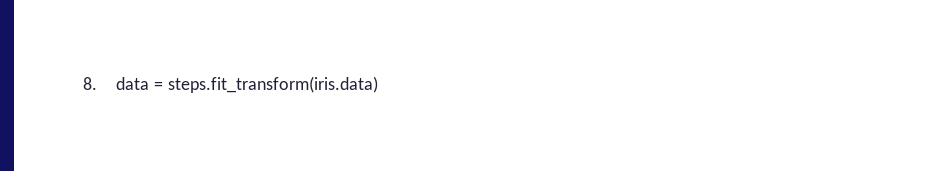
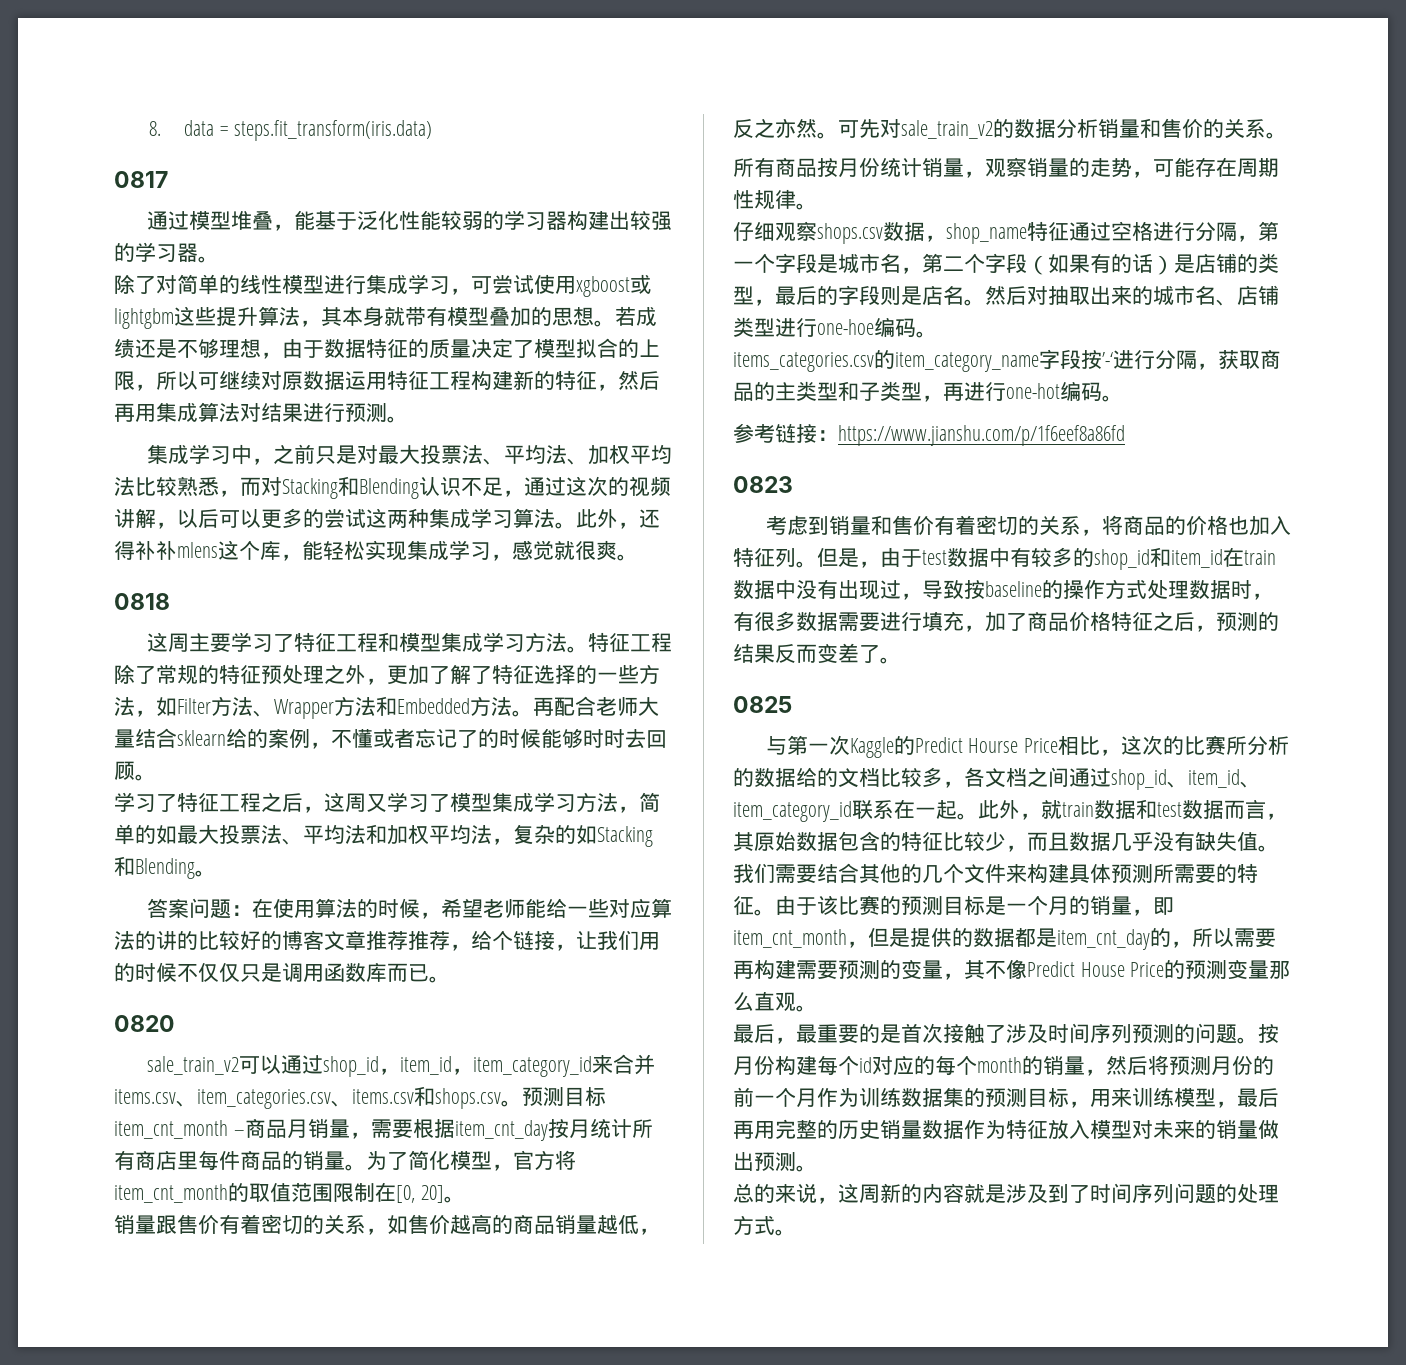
+ 0817
+ 通过模型堆叠，能基于泛化性能较弱的学习器构建出较强的学习器。
+ 除了对简单的线性模型进行集成学习，可尝试使用xgboost或lightgbm这些提升算法，其本身就带有模型叠加的思想。若成绩还是不够理想，由于数据特征的质量决定了模型拟合的上限，所以可继续对原数据运用特征工程构建新的特征，然后再用集成算法对结果进行预测。
+ 集成学习中，之前只是对最大投票法、平均法、加权平均法比较熟悉，而对Stacking和Blending认识不足，通过这次的视频讲解，以后可以更多的尝试这两种集成学习算法。此外，还得补补mlens这个库，能轻松实现集成学习，感觉就很爽。
+ 0818
+ 这周主要学习了特征工程和模型集成学习方法。特征工程除了常规的特征预处理之外，更加了解了特征选择的一些方法，如Filter方法、Wrapper方法和Embedded方法。再配合老师大量结合sklearn给的案例，不懂或者忘记了的时候能够时时去回顾。
+ 学习了特征工程之后，这周又学习了模型集成学习方法，简单的如最大投票法、平均法和加权平均法，复杂的如Stacking和Blending。
+ 答案问题：在使用算法的时候，希望老师能给一些对应算法的讲的比较好的博客文章推荐推荐，给个链接，让我们用的时候不仅仅只是调用函数库而已。
+ 0820
+ sale_train_v2可以通过shop_id，item_id，item_category_id来合并items.csv、item_categories.csv、items.csv和shops.csv。预测目标item_cnt_month –商品月销量，需要根据item_cnt_day按月统计所有商店里每件商品的销量。为了简化模型，官方将item_cnt_month的取值范围限制在[0, 20]。
+ 销量跟售价有着密切的关系，如售价越高的商品销量越低，反之亦然。可先对sale_train_v2的数据分析销量和售价的关系。
+ 所有商品按月份统计销量，观察销量的走势，可能存在周期性规律。
+ 仔细观察shops.csv数据，shop_name特征通过空格进行分隔，第一个字段是城市名，第二个字段（如果有的话）是店铺的类型，最后的字段则是店名。然后对抽取出来的城市名、店铺类型进行one-hoe编码。
+ items_categories.csv的item_category_name字段按’-‘进行分隔，获取商品的主类型和子类型，再进行one-hot编码。
+ 参考链接：https://www.jianshu.com/p/1f6eef8a86fd
+ 0823
+ 考虑到销量和售价有着密切的关系，将商品的价格也加入特征列。但是，由于test数据中有较多的shop_id和item_id在train数据中没有出现过，导致按baseline的操作方式处理数据时，有很多数据需要进行填充，加了商品价格特征之后，预测的结果反而变差了。
+ 0825
+ 与第一次Kaggle的Predict Hourse Price相比，这次的比赛所分析的数据给的文档比较多，各文档之间通过shop_id、item_id、item_category_id联系在一起。此外，就train数据和test数据而言，其原始数据包含的特征比较少，而且数据几乎没有缺失值。我们需要结合其他的几个文件来构建具体预测所需要的特征。由于该比赛的预测目标是一个月的销量，即item_cnt_month，但是提供的数据都是item_cnt_day的，所以需要再构建需要预测的变量，其不像Predict House Price的预测变量那么直观。
+ 最后，最重要的是首次接触了涉及时间序列预测的问题。按月份构建每个id对应的每个month的销量，然后将预测月份的前一个月作为训练数据集的预测目标，用来训练模型，最后再用完整的历史销量数据作为特征放入模型对未来的销量做出预测。
+ 总的来说，这周新的内容就是涉及到了时间序列问题的处理方式。

